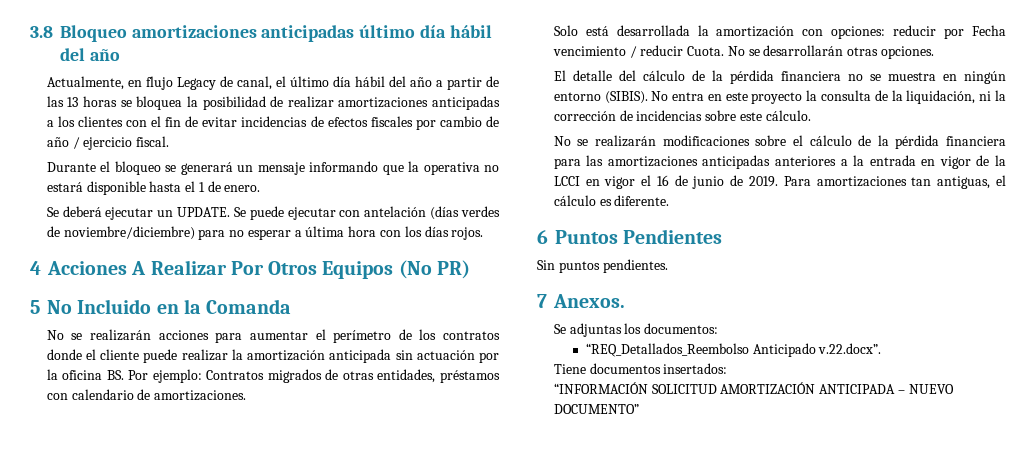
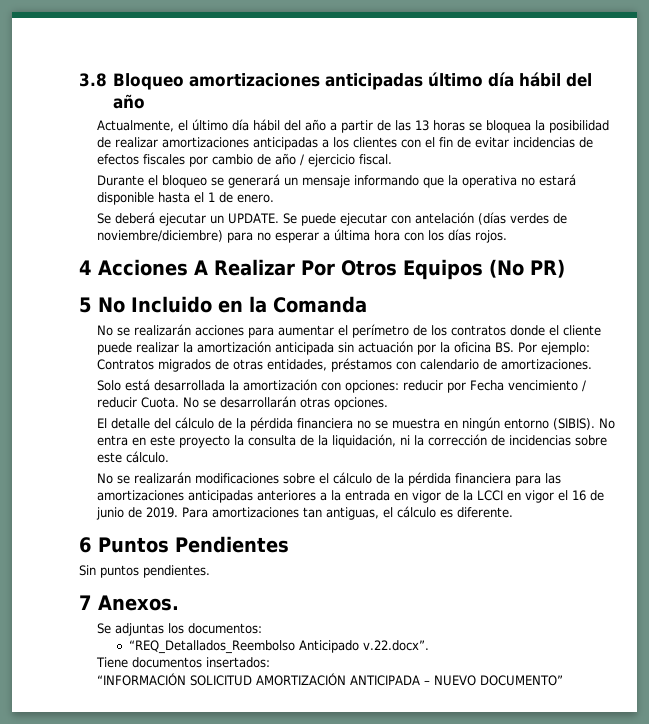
- Actualmente, en flujo Legacy de canal, el último día hábil del año a partir de las 13 horas se bloquea la posibilidad de realizar amortizaciones anticipadas a los clientes con el fin de evitar incidencias de efectos fiscales por cambio de año / ejercicio fiscal.
+ Actualmente, el último día hábil del año a partir de las 13 horas se bloquea la posibilidad de realizar amortizaciones anticipadas a los clientes con el fin de evitar incidencias de efectos fiscales por cambio de año / ejercicio fiscal.

